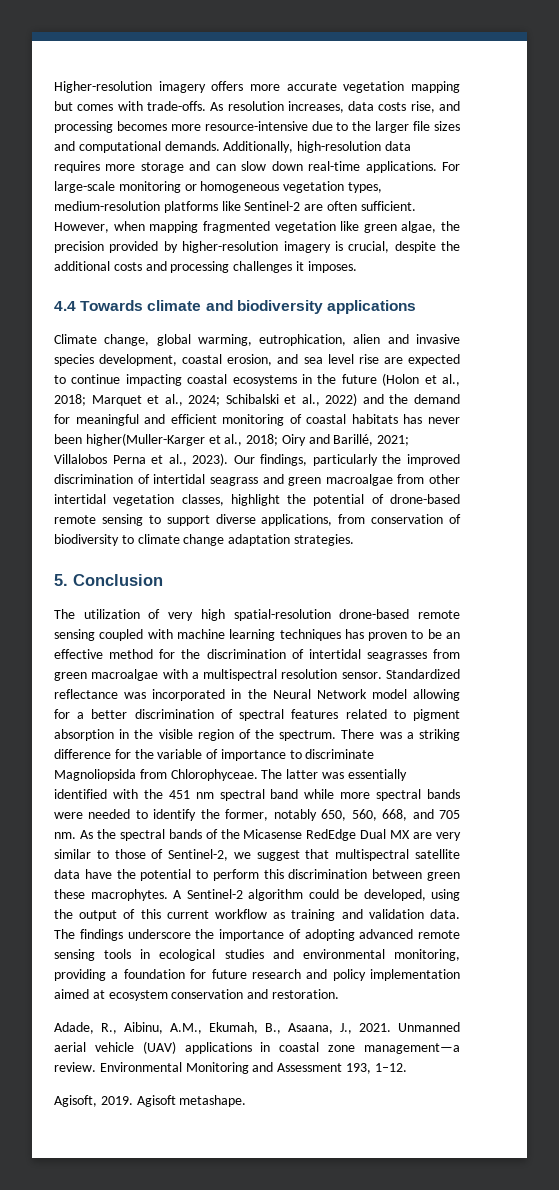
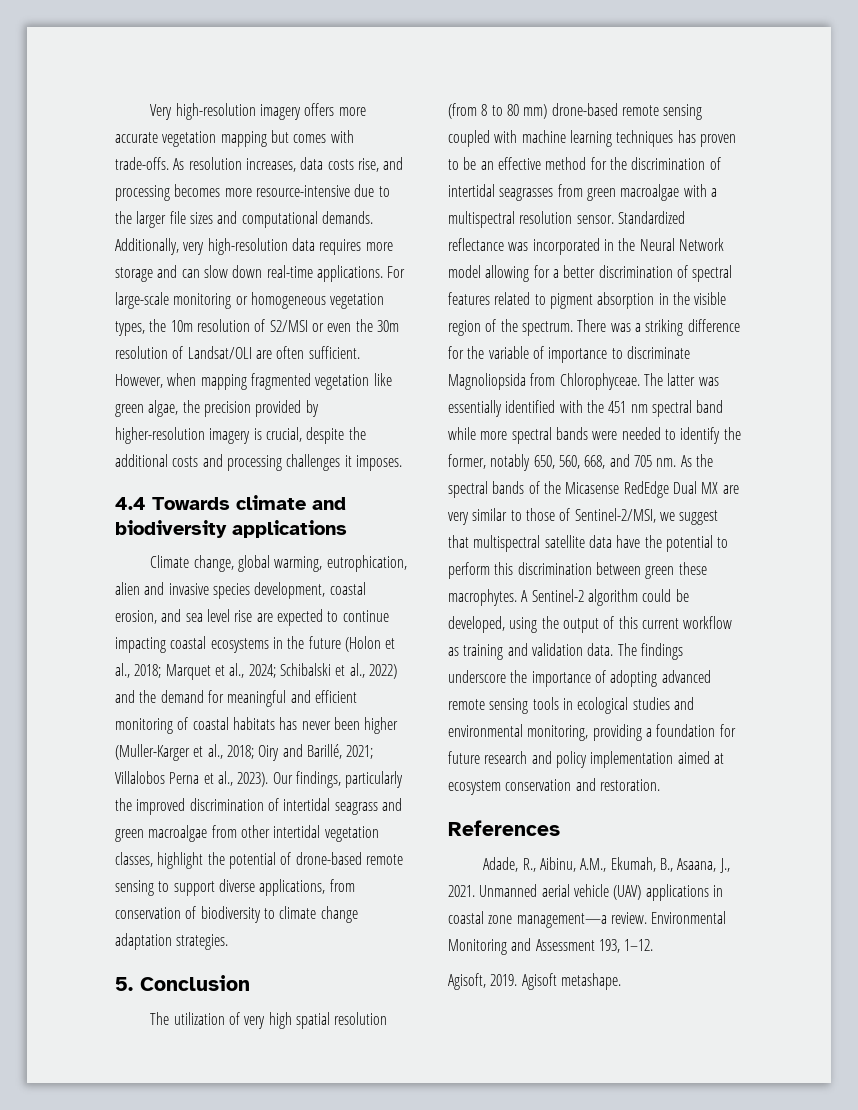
- Higher-resolution imagery offers more accurate vegetation mapping but comes with trade-offs.
+ Very high-resolution imagery offers more accurate vegetation mapping but comes with trade-offs.
- Additionally, high-resolution data requires more storage and can slow down real-time applications.
+ Additionally, very high-resolution data requires more storage and can slow down real-time applications.
- For large-scale monitoring or homogeneous vegetation types, medium-resolution platforms like Sentinel-2 are often sufficient.
+ For large-scale monitoring or homogeneous vegetation types, the 10m resolution of S2/MSI or even the 30m resolution of Landsat/OLI are often sufficient.
- Schibalski et al., 2022) and the demand for meaningful and efficient monitoring of coastal habitats has never been higher(Muller-Karger et al., 2018;
+ Schibalski et al., 2022) and the demand for meaningful and efficient monitoring of coastal habitats has never been higher (Muller-Karger et al., 2018;
- The utilization of very high spatial-resolution drone-based remote sensing coupled with machine learning techniques has proven to be an effective method for the discrimination of intertidal seagrasses from green macroalgae with a multispectral resolution sensor.
+ The utilization of very high spatial resolution (from 8 to 80 mm) drone-based remote sensing coupled with machine learning techniques has proven to be an effective method for the discrimination of intertidal seagrasses from green macroalgae with a multispectral resolution sensor.
- As the spectral bands of the Micasense RedEdge Dual MX are very similar to those of Sentinel-2, we suggest that multispectral satellite data have the potential to perform this discrimination between green these macrophytes.
+ As the spectral bands of the Micasense RedEdge Dual MX are very similar to those of Sentinel-2/MSI, we suggest that multispectral satellite data have the potential to perform this discrimination between green these macrophytes.
+ References

